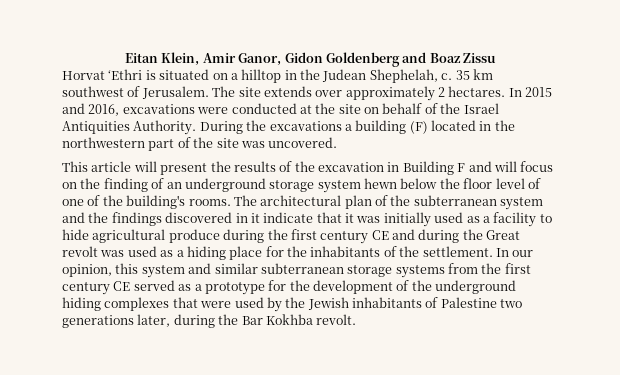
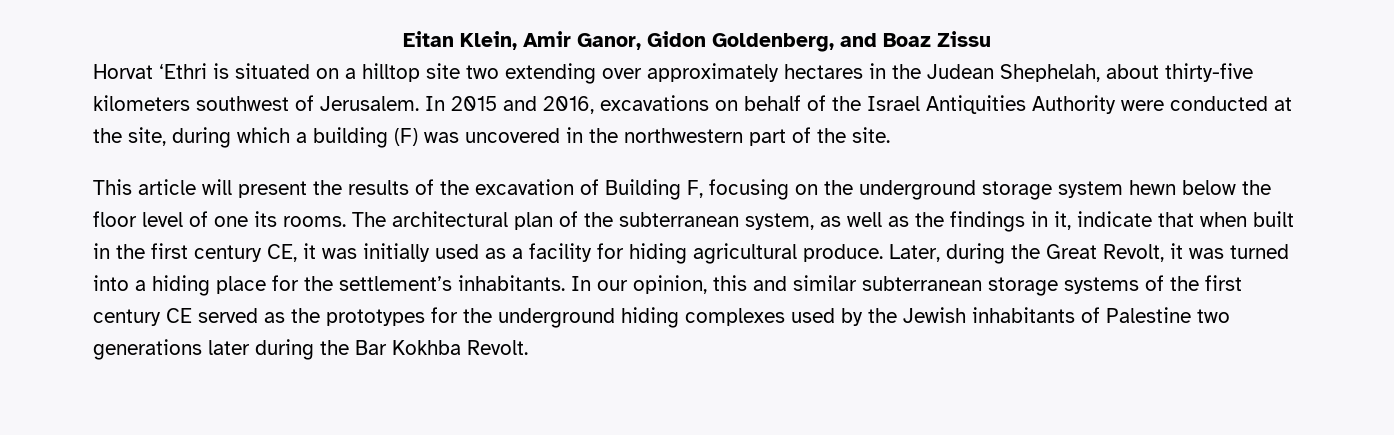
- Eitan Klein, Amir Ganor, Gidon Goldenberg and Boaz Zissu
+ Eitan Klein, Amir Ganor, Gidon Goldenberg, and Boaz Zissu
- Horvat ‘Ethri is situated on a hilltop in the Judean Shephelah, c. 35 km southwest of Jerusalem. The site extends over approximately 2 hectares.
+ Horvat ‘Ethri is situated on a hilltop site two extending over approximately hectares in the Judean Shephelah, about thirty-five kilometers southwest of Jerusalem.
- In 2015 and 2016, excavations were conducted at the site on behalf of the Israel Antiquities Authority. During the excavations a building (F) located in the northwestern part of the site was uncovered.
+ In 2015 and 2016, excavations on behalf of the Israel Antiquities Authority were conducted at the site, during which a building (F) was uncovered in the northwestern part of the site.
- This article will present the results of the excavation in Building F and will focus on the finding of an underground storage system hewn below the floor level of one of the building's rooms.
+ This article will present the results of the excavation of Building F, focusing on the underground storage system hewn below the floor level of one its rooms.
- The architectural plan of the subterranean system and the findings discovered in it indicate that it was initially used as a facility to hide agricultural produce during the first century CE and during the Great revolt was used as a hiding place for the inhabitants of the settlement.
+ The architectural plan of the subterranean system, as well as the findings in it, indicate that when built in the first century CE, it was initially used as a facility for hiding agricultural produce. Later, during the Great Revolt, it was turned into a hiding place for the settlement’s inhabitants.
- In our opinion, this system and similar subterranean storage systems from the first century CE served as a prototype for the development of the underground hiding complexes that were used by the Jewish inhabitants of Palestine two generations later, during the Bar Kokhba revolt.
+ In our opinion, this and similar subterranean storage systems of the first century CE served as the prototypes for the underground hiding complexes used by the Jewish inhabitants of Palestine two generations later during the Bar Kokhba Revolt.

